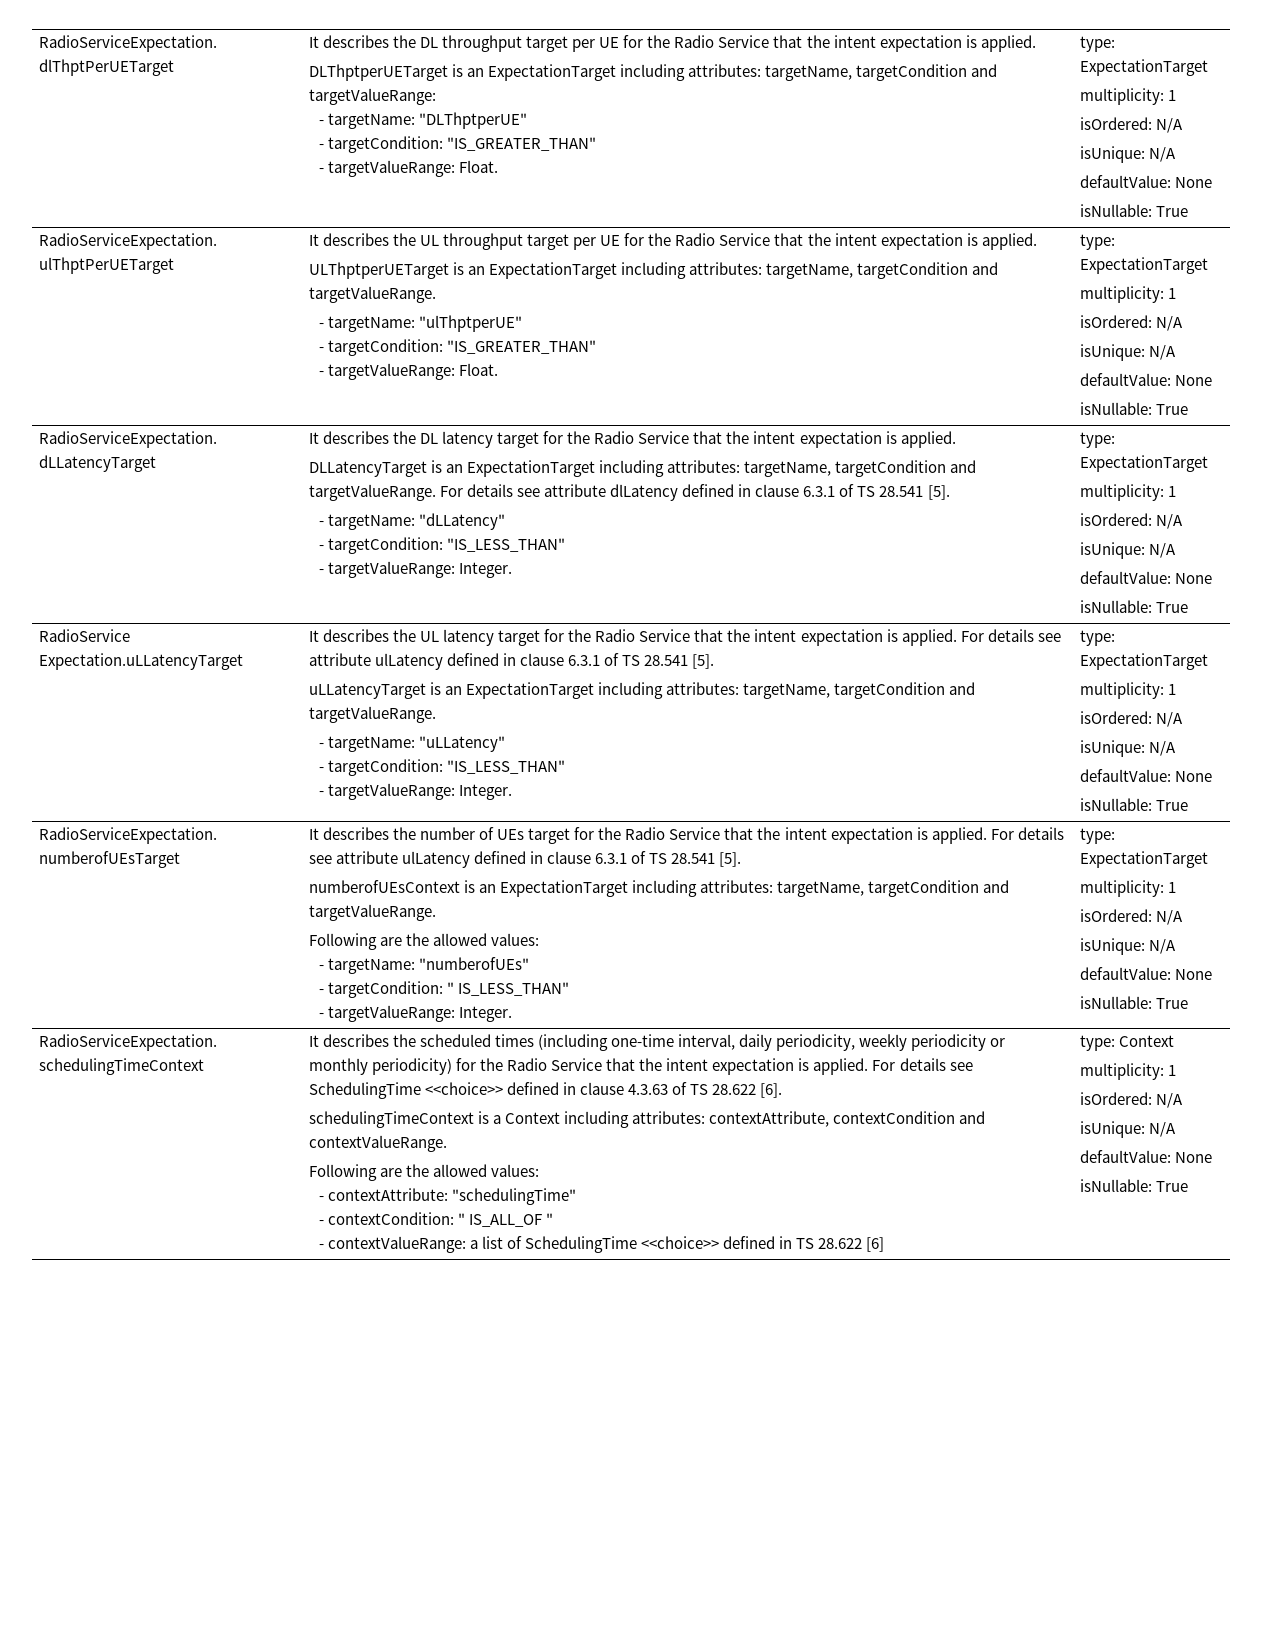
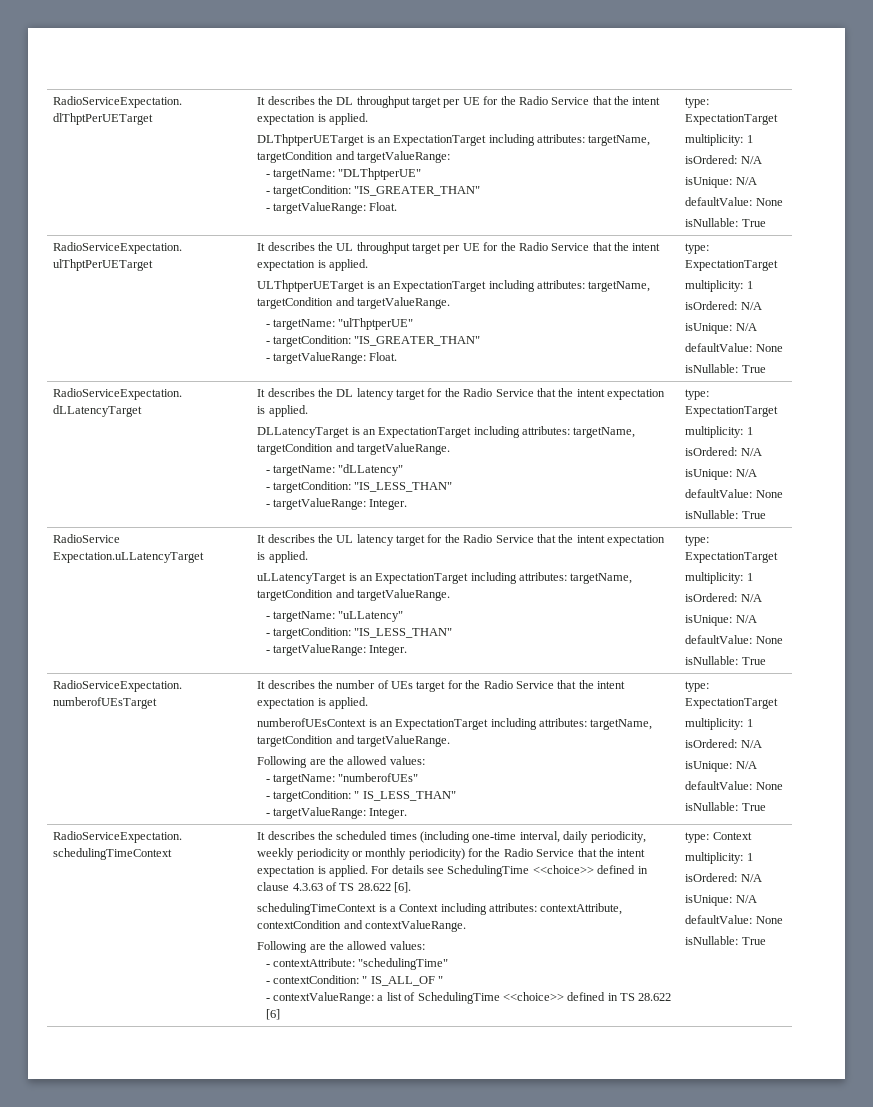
- For details see attribute dlLatency defined in clause 6.3.1 of TS 28.541 [5].
- It describes the UL latency target for the Radio Service that the intent expectation is applied. For details see attribute ulLatency defined in clause 6.3.1 of TS 28.541 [5].
+ It describes the UL latency target for the Radio Service that the intent expectation is applied.
- It describes the number of UEs target for the Radio Service that the intent expectation is applied. For details see attribute ulLatency defined in clause 6.3.1 of TS 28.541 [5].
+ It describes the number of UEs target for the Radio Service that the intent expectation is applied.

